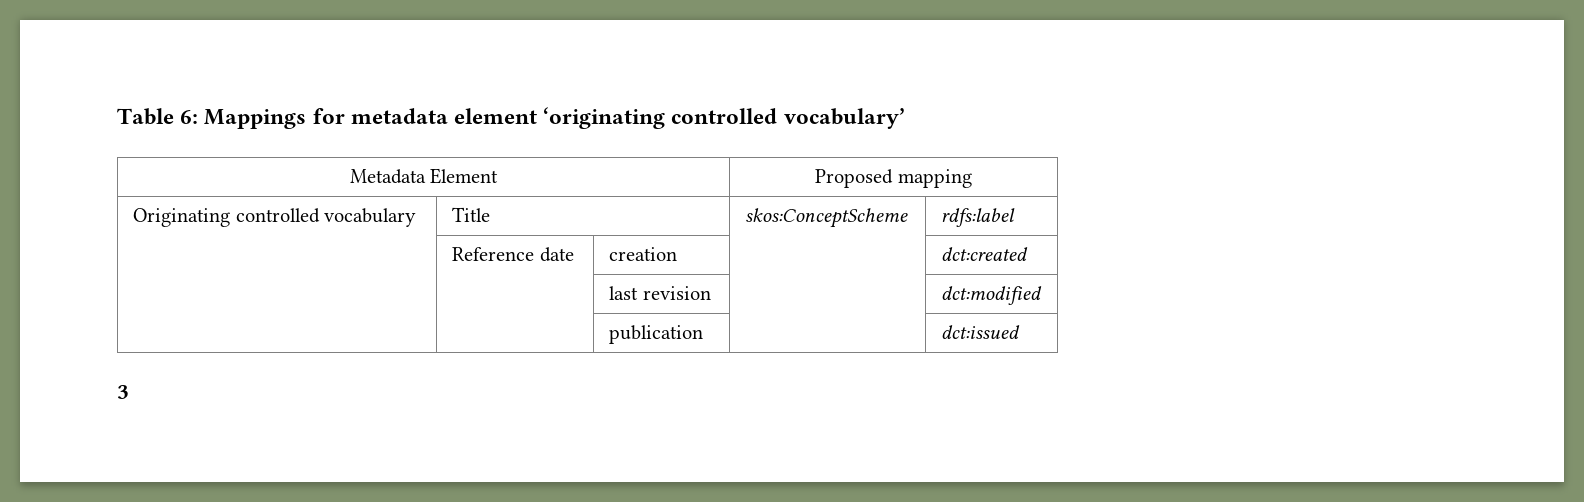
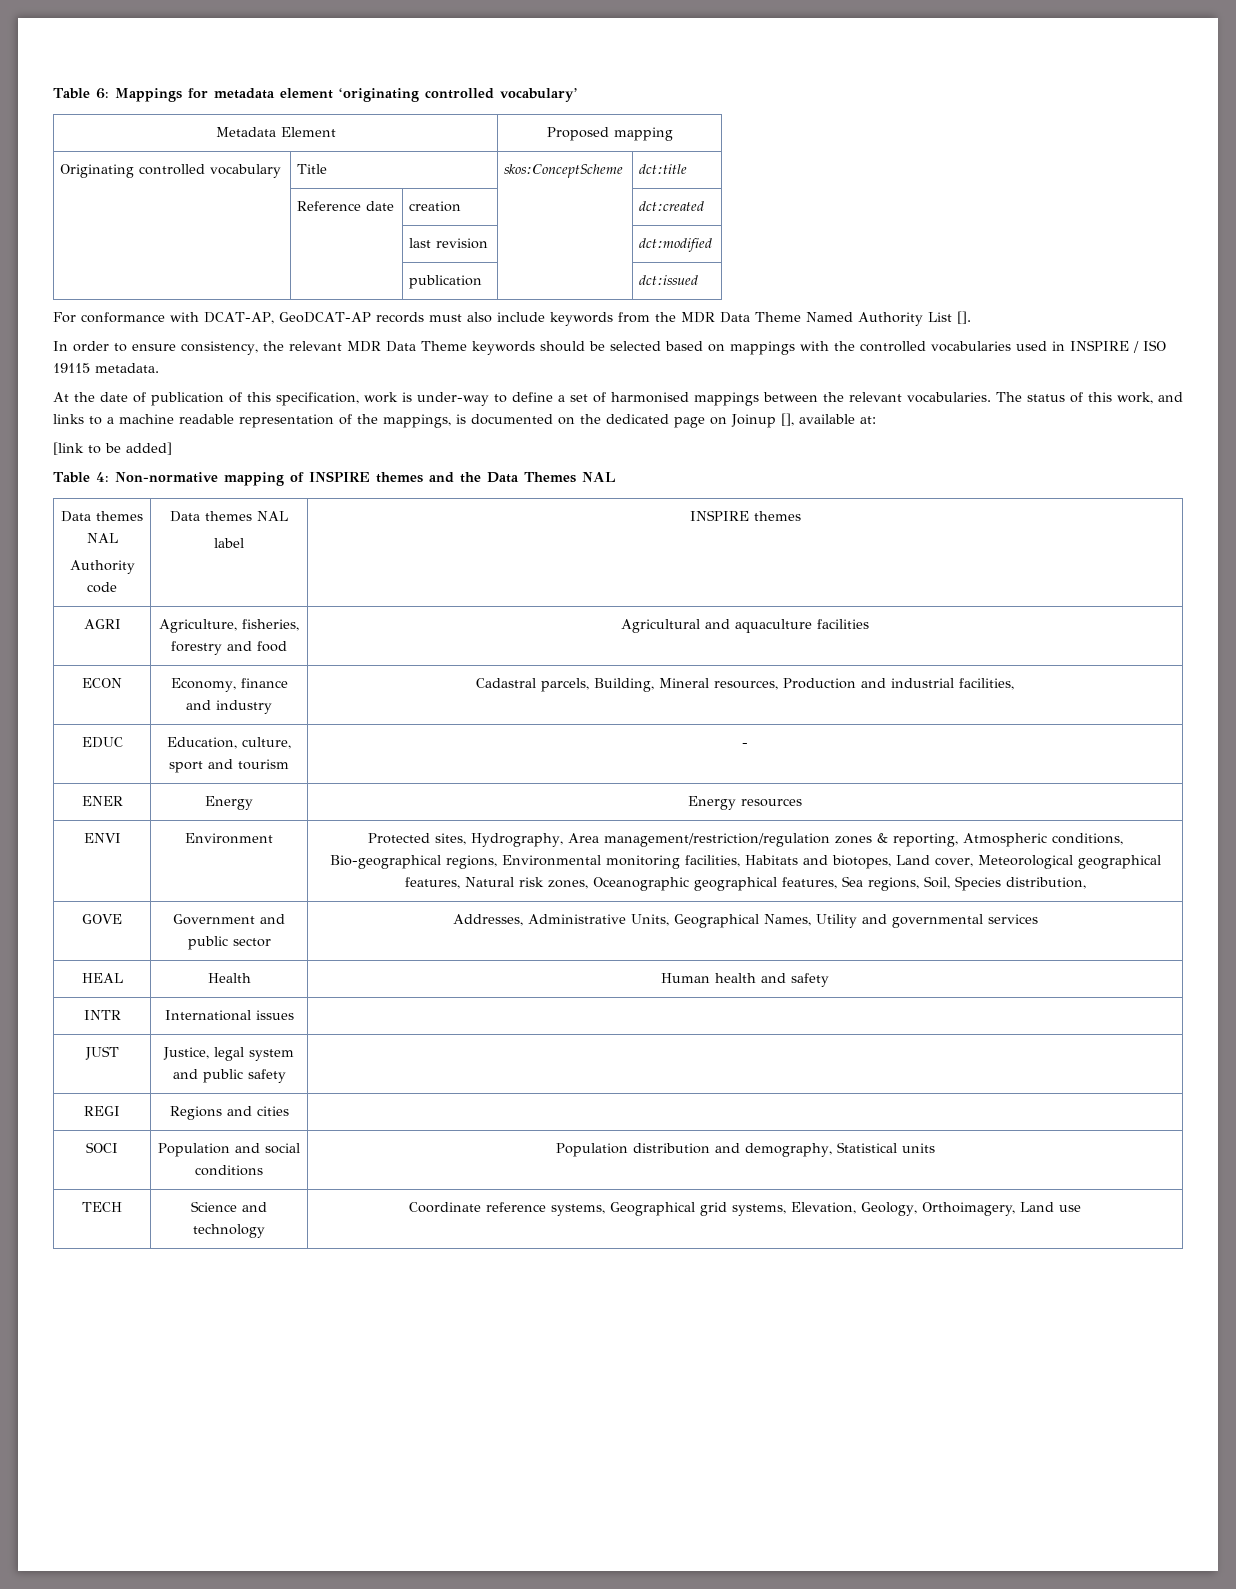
- Originating controlled vocabulary | Title | skos:ConceptScheme | rdfs:label
+ Originating controlled vocabulary | Title | skos:ConceptScheme | dct:title
- 3
+ For conformance with DCAT-AP, GeoDCAT-AP records must also include keywords from the MDR Data Theme Named Authority List [].
+ In order to ensure consistency, the relevant MDR Data Theme keywords should be selected based on mappings with the controlled vocabularies used in INSPIRE / ISO 19115 metadata.
+ At the date of publication of this specification, work is under-way to define a set of harmonised mappings between the relevant vocabularies. The status of this work, and links to a machine readable representation of the mappings, is documented on the dedicated page on Joinup [], available at:
+ [link to be added]
+ Table 4: Non-normative mapping of INSPIRE themes and the Data Themes NAL
+ Data themes NAL
+ Authority code | Data themes NAL
+ label | INSPIRE themes
+ AGRI | Agriculture, fisheries, forestry and food | Agricultural and aquaculture facilities
+ ECON | Economy, finance and industry | Cadastral parcels, Building, Mineral resources, Production and industrial facilities,
+ EDUC | Education, culture, sport and tourism | -
+ ENER | Energy | Energy resources
+ ENVI | Environment | Protected sites, Hydrography, Area management/restriction/regulation zones & reporting, Atmospheric conditions, Bio-geographical regions, Environmental monitoring facilities, Habitats and biotopes, Land cover, Meteorological geographical features, Natural risk zones, Oceanographic geographical features, Sea regions, Soil, Species distribution,
+ GOVE | Government and public sector | Addresses, Administrative Units, Geographical Names, Utility and governmental services
+ HEAL | Health | Human health and safety
+ INTR | International issues |
+ JUST | Justice, legal system and public safety |
+ REGI | Regions and cities |
+ SOCI | Population and social conditions | Population distribution and demography, Statistical units
+ TECH | Science and technology | Coordinate reference systems, Geographical grid systems, Elevation, Geology, Orthoimagery, Land use

